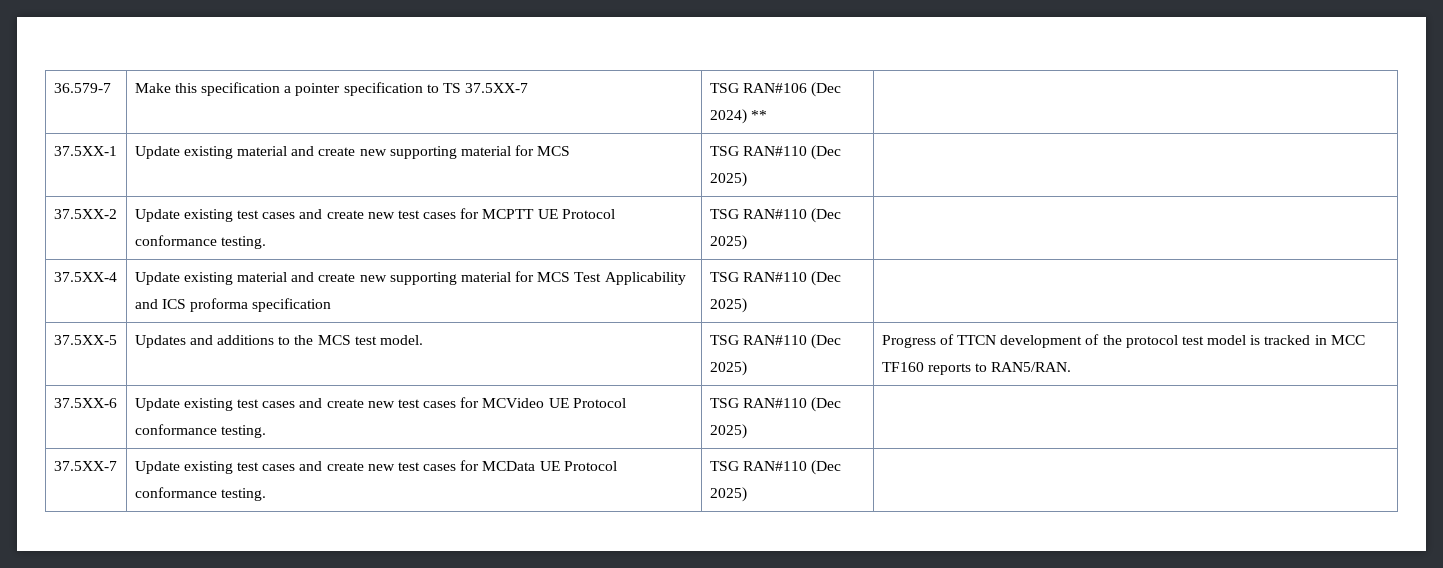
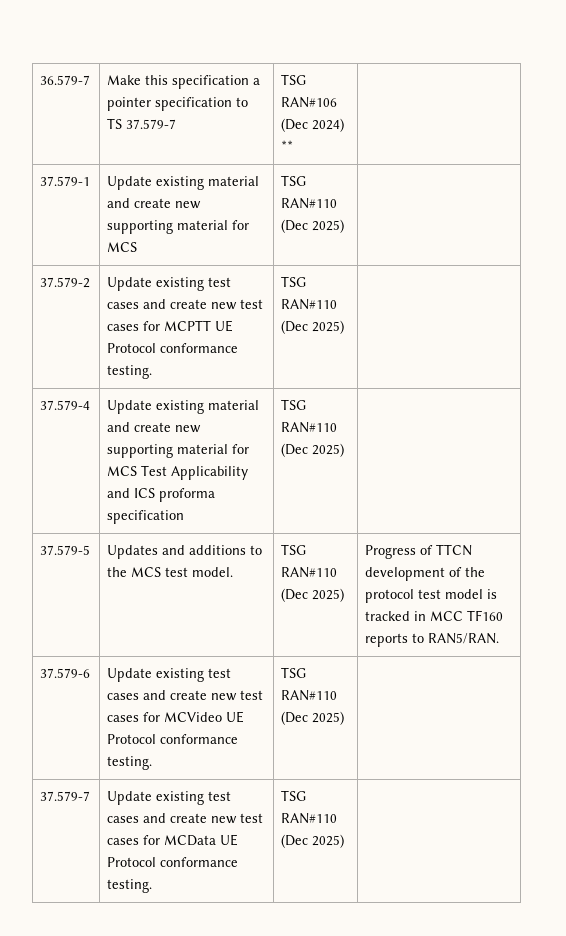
- 36.579-7 | Make this specification a pointer specification to TS 37.5XX-7 | TSG RAN#106 (Dec 2024) ** |
+ 36.579-7 | Make this specification a pointer specification to TS 37.579-7 | TSG RAN#106 (Dec 2024) ** |
- 37.5XX-1 | Update existing material and create new supporting material for MCS | TSG RAN#110 (Dec 2025) |
+ 37.579-1 | Update existing material and create new supporting material for MCS | TSG RAN#110 (Dec 2025) |
- 37.5XX-2 | Update existing test cases and create new test cases for MCPTT UE Protocol conformance testing. | TSG RAN#110 (Dec 2025) |
+ 37.579-2 | Update existing test cases and create new test cases for MCPTT UE Protocol conformance testing. | TSG RAN#110 (Dec 2025) |
- 37.5XX-4 | Update existing material and create new supporting material for MCS Test Applicability and ICS proforma specification | TSG RAN#110 (Dec 2025) |
+ 37.579-4 | Update existing material and create new supporting material for MCS Test Applicability and ICS proforma specification | TSG RAN#110 (Dec 2025) |
- 37.5XX-5 | Updates and additions to the MCS test model. | TSG RAN#110 (Dec 2025) | Progress of TTCN development of the protocol test model is tracked in MCC TF160 reports to RAN5/RAN.
+ 37.579-5 | Updates and additions to the MCS test model. | TSG RAN#110 (Dec 2025) | Progress of TTCN development of the protocol test model is tracked in MCC TF160 reports to RAN5/RAN.
- 37.5XX-6 | Update existing test cases and create new test cases for MCVideo UE Protocol conformance testing. | TSG RAN#110 (Dec 2025) |
+ 37.579-6 | Update existing test cases and create new test cases for MCVideo UE Protocol conformance testing. | TSG RAN#110 (Dec 2025) |
- 37.5XX-7 | Update existing test cases and create new test cases for MCData UE Protocol conformance testing. | TSG RAN#110 (Dec 2025) |
+ 37.579-7 | Update existing test cases and create new test cases for MCData UE Protocol conformance testing. | TSG RAN#110 (Dec 2025) |

